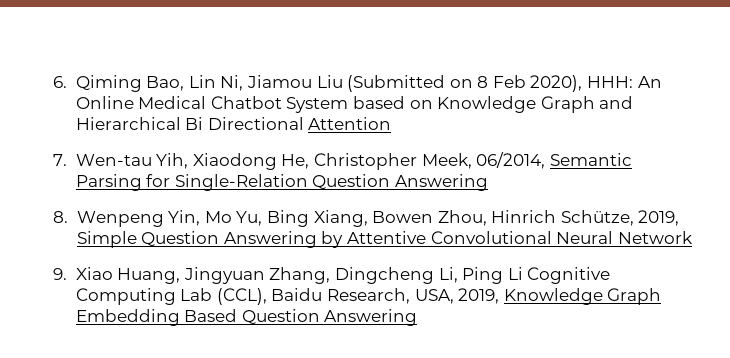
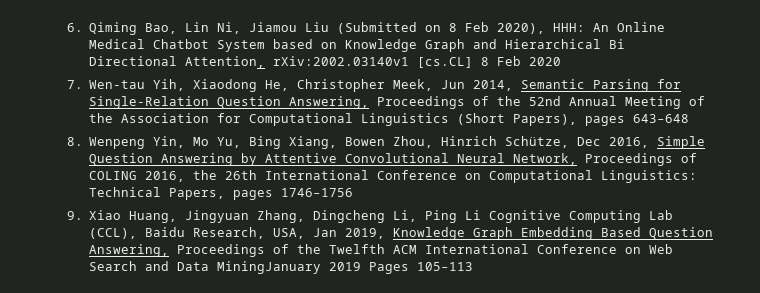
- 6. Qiming Bao, Lin Ni, Jiamou Liu (Submitted on 8 Feb 2020), HHH: An Online Medical Chatbot System based on Knowledge Graph and Hierarchical Bi Directional Attention
+ 6. Qiming Bao, Lin Ni, Jiamou Liu (Submitted on 8 Feb 2020), HHH: An Online Medical Chatbot System based on Knowledge Graph and Hierarchical Bi Directional Attention, rXiv:2002.03140v1 [cs.CL] 8 Feb 2020
- 7. Wen-tau Yih, Xiaodong He, Christopher Meek, 06/2014, Semantic Parsing for Single-Relation Question Answering
+ 7. Wen-tau Yih, Xiaodong He, Christopher Meek, Jun 2014, Semantic Parsing for Single-Relation Question Answering, Proceedings of the 52nd Annual Meeting of the Association for Computational Linguistics (Short Papers), pages 643–648
- 8. Wenpeng Yin, Mo Yu, Bing Xiang, Bowen Zhou, Hinrich Schütze, 2019, Simple Question Answering by Attentive Convolutional Neural Network
+ 8. Wenpeng Yin, Mo Yu, Bing Xiang, Bowen Zhou, Hinrich Schütze, Dec 2016, Simple Question Answering by Attentive Convolutional Neural Network, Proceedings of COLING 2016, the 26th International Conference on Computational Linguistics: Technical Papers, pages 1746–1756
- 9. Xiao Huang, Jingyuan Zhang, Dingcheng Li, Ping Li Cognitive Computing Lab (CCL), Baidu Research, USA, 2019, Knowledge Graph Embedding Based Question Answering
+ 9. Xiao Huang, Jingyuan Zhang, Dingcheng Li, Ping Li Cognitive Computing Lab (CCL), Baidu Research, USA, Jan 2019, Knowledge Graph Embedding Based Question Answering, Proceedings of the Twelfth ACM International Conference on Web Search and Data MiningJanuary 2019 Pages 105–113

